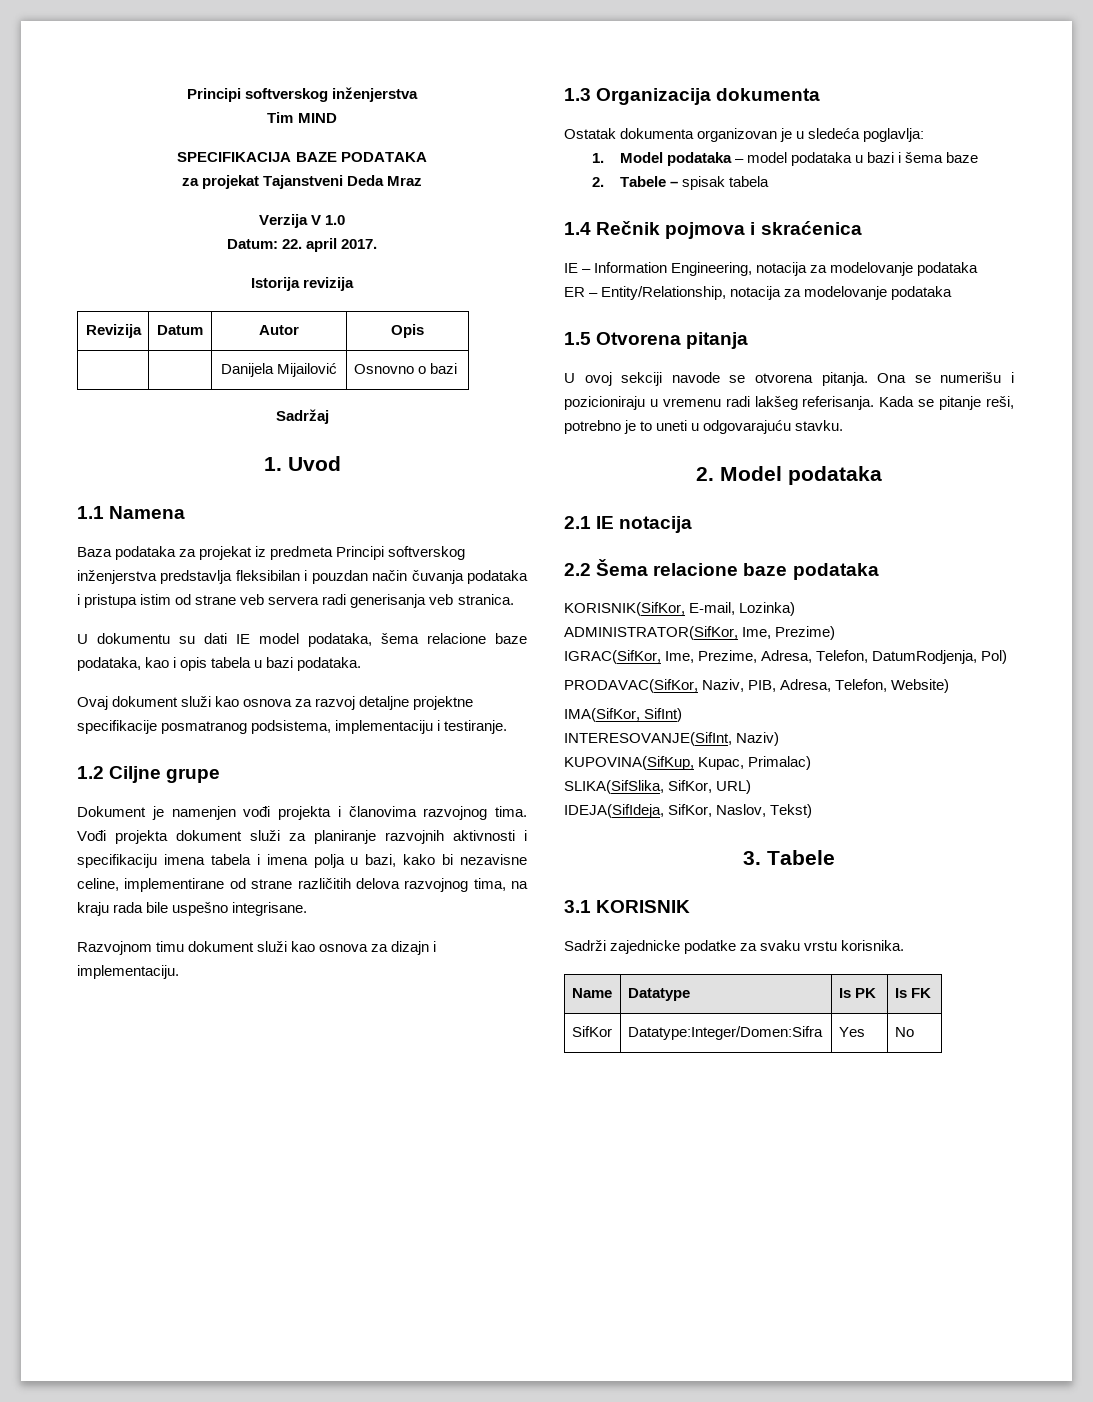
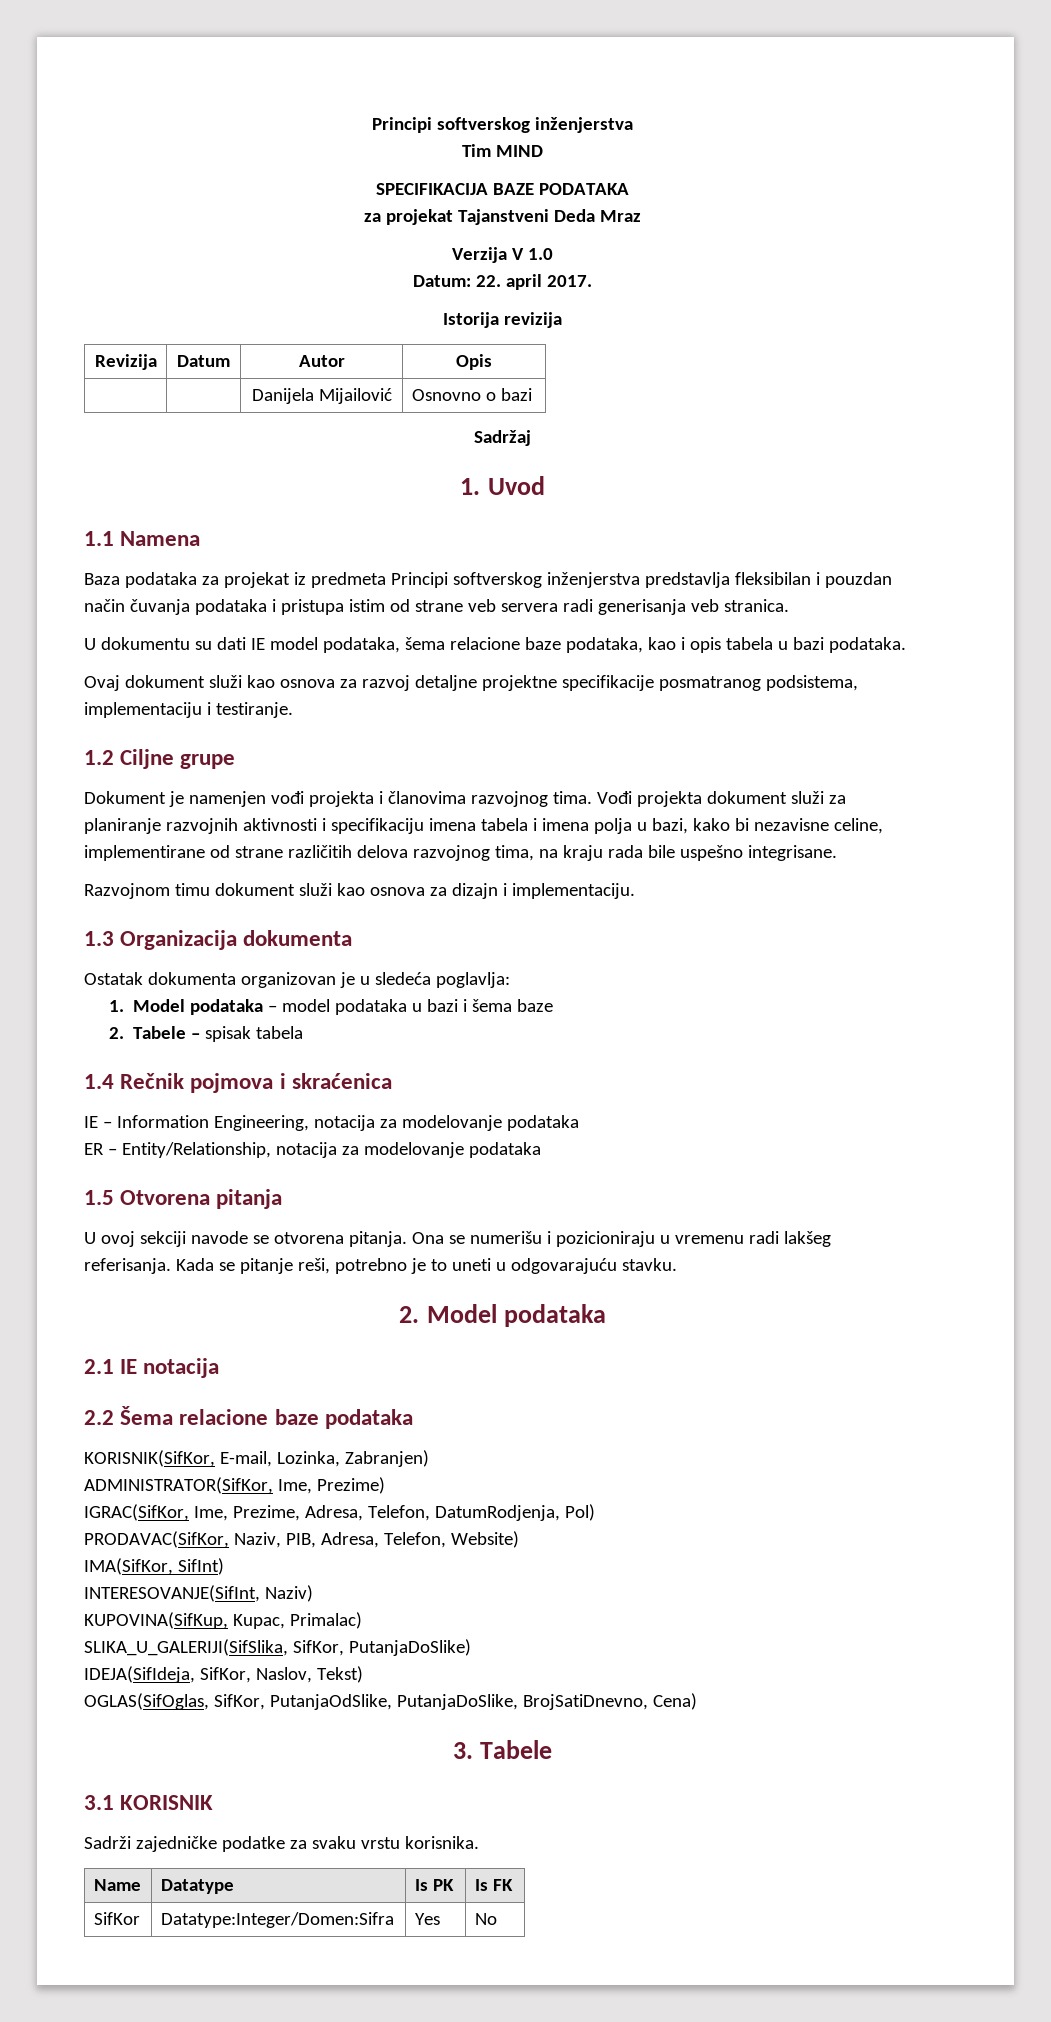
- KORISNIK(SifKor, E-mail, Lozinka)
+ KORISNIK(SifKor, E-mail, Lozinka, Zabranjen)
- SLIKA(SifSlika, SifKor, URL)
+ SLIKA_U_GALERIJI(SifSlika, SifKor, PutanjaDoSlike)
+ OGLAS(SifOglas, SifKor, PutanjaOdSlike, PutanjaDoSlike, BrojSatiDnevno, Cena)
- Sadrži zajednicke podatke za svaku vrstu korisnika.
+ Sadrži zajedničke podatke za svaku vrstu korisnika.

